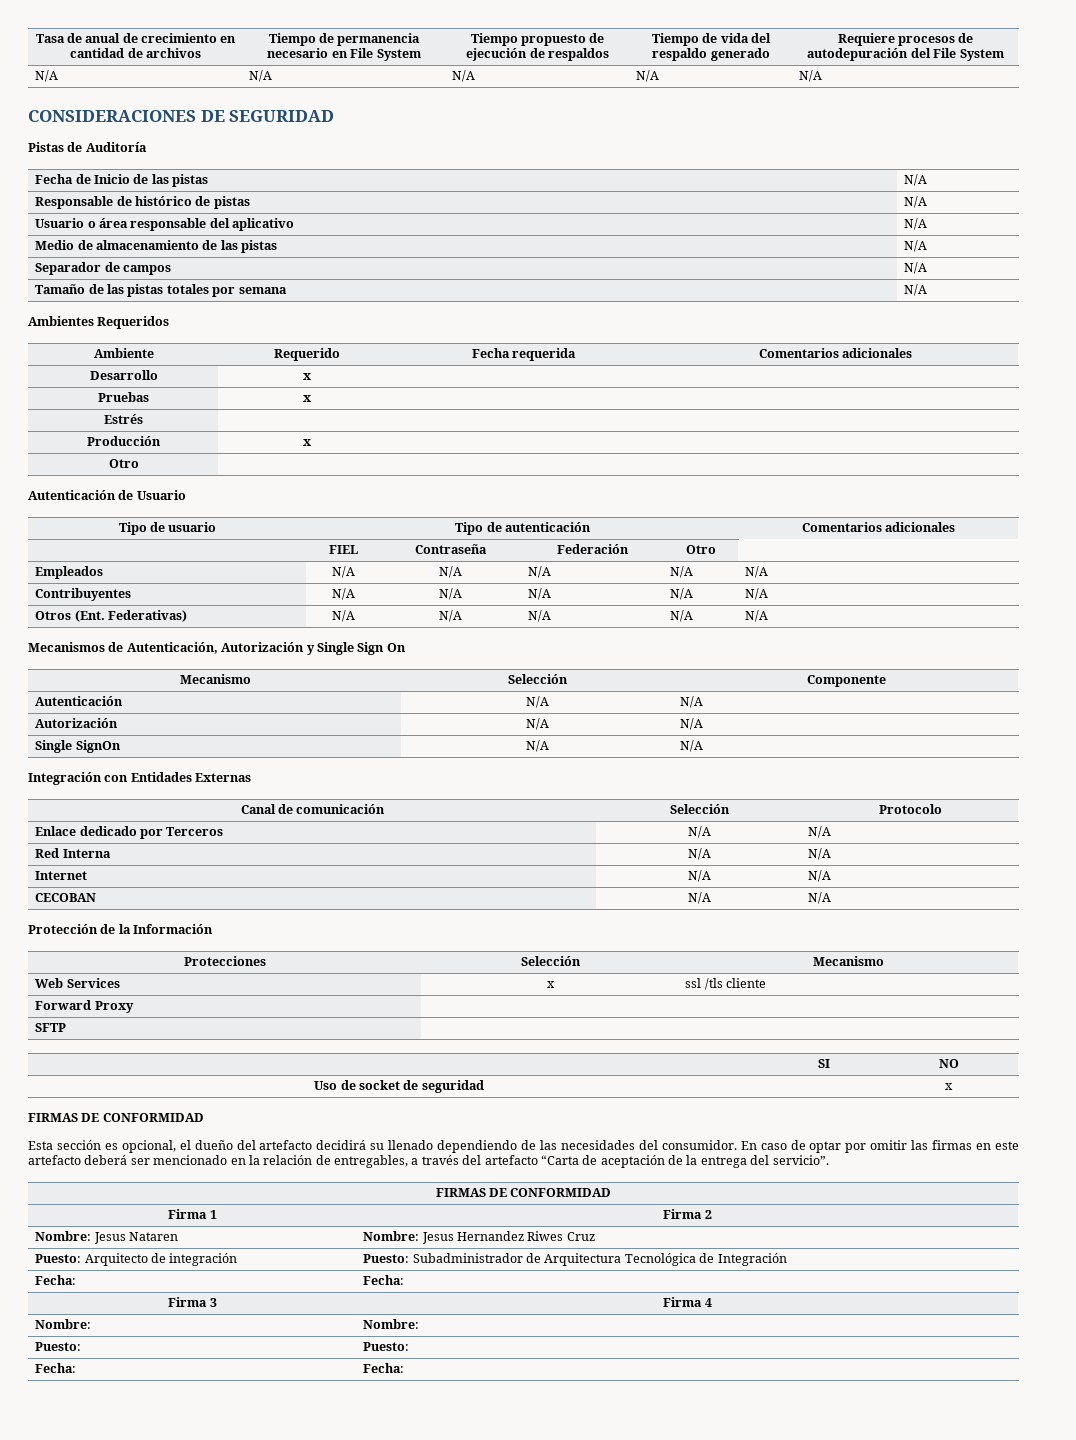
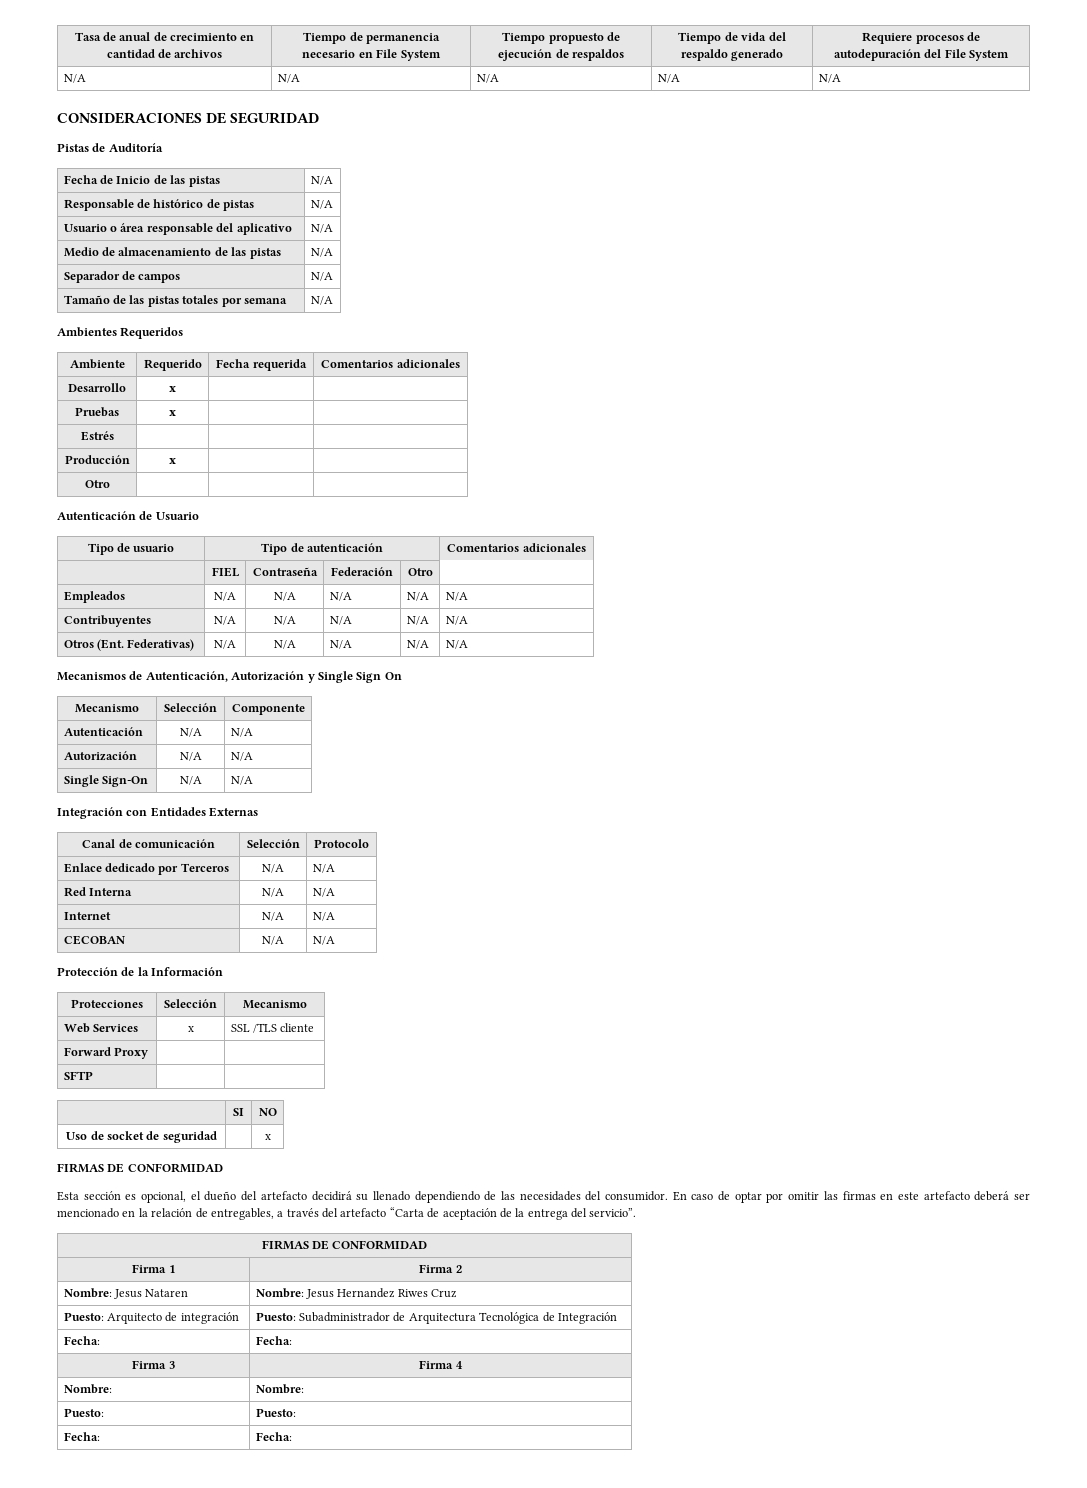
- Single SignOn | N/A | N/A
+ Single Sign-On | N/A | N/A
- Web Services | x | ssl /tls cliente
+ Web Services | x | SSL /TLS cliente

